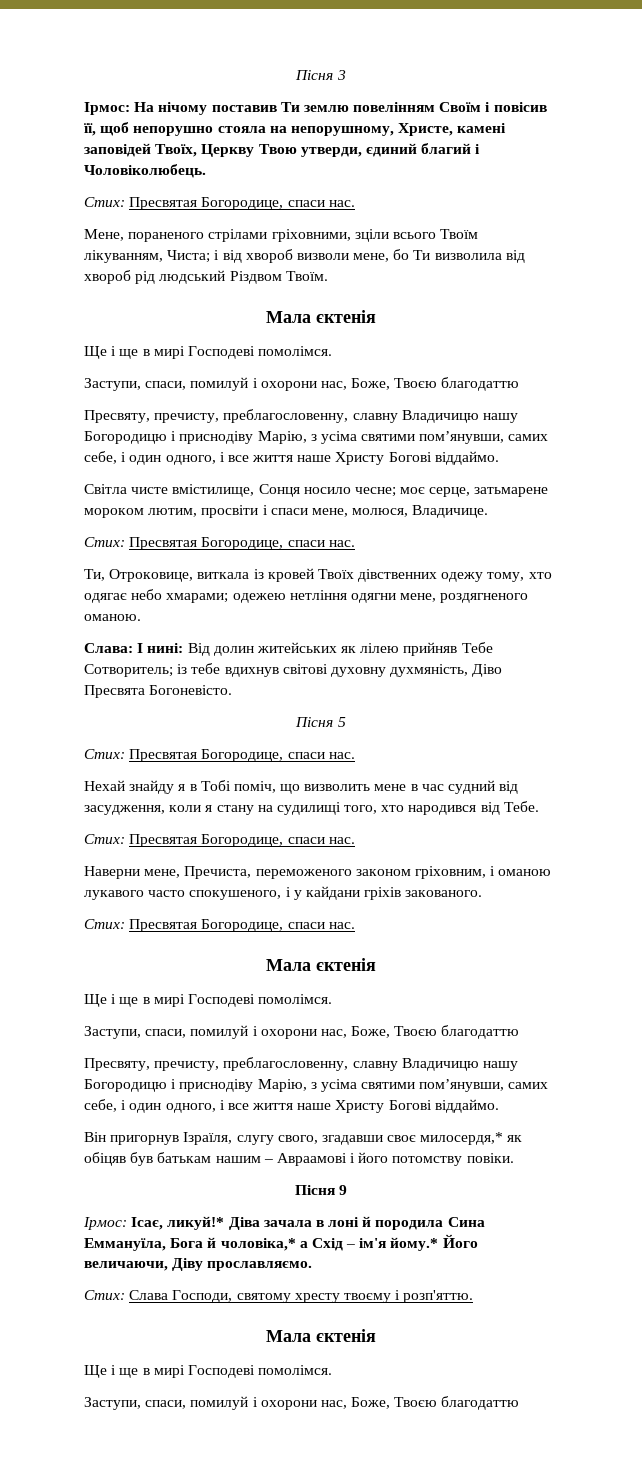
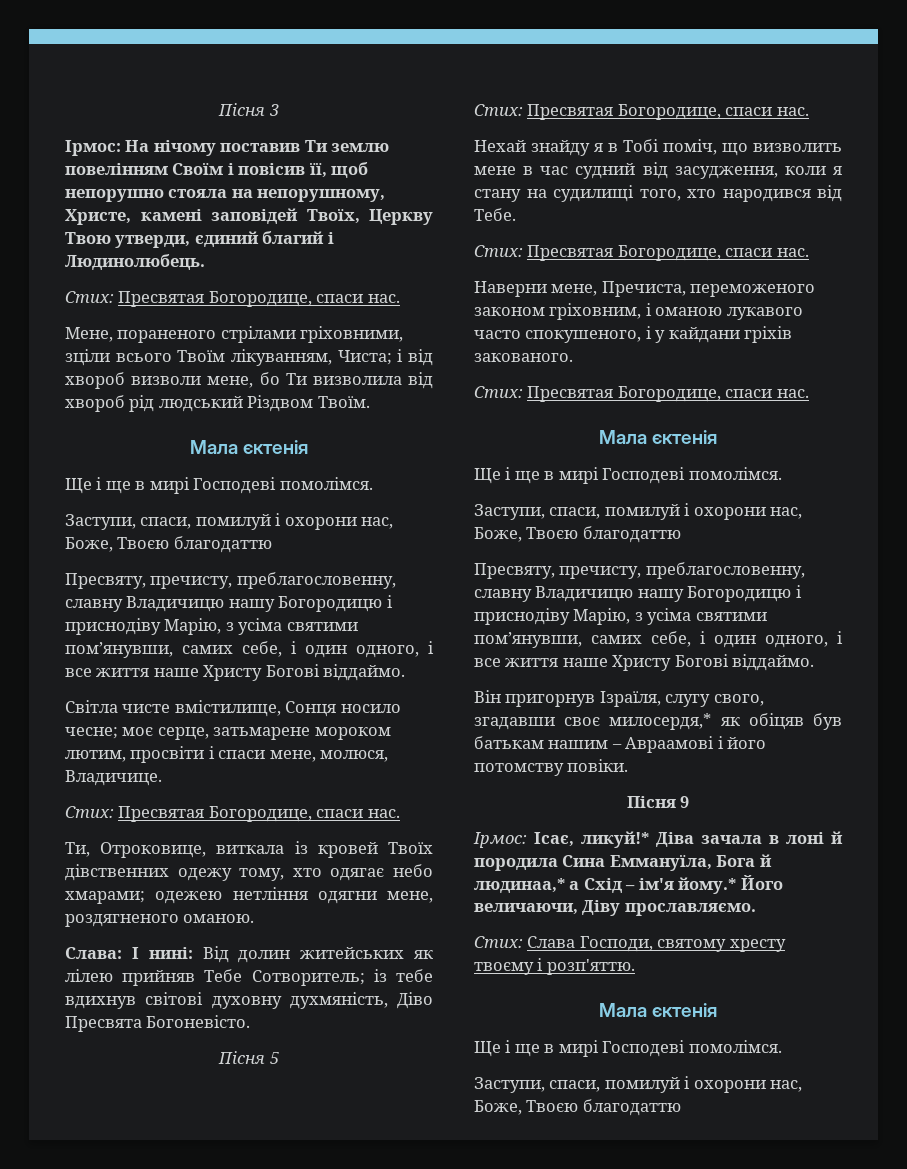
- Ірмос: На нічому поставив Ти землю повелінням Своїм і повісив її, щоб непорушно стояла на непорушному, Христе, камені заповідей Твоїх, Церкву Твою утверди, єдиний благий і Чоловіколюбець.
+ Ірмос: На нічому поставив Ти землю повелінням Своїм і повісив її, щоб непорушно стояла на непорушному, Христе, камені заповідей Твоїх, Церкву Твою утверди, єдиний благий і Людинолюбець.
- Ірмос: Ісає, ликуй!* Діва зачала в лоні й породила Сина Еммануїла, Бога й чоловіка,* а Схід – ім'я йому.* Його величаючи, Діву прославляємо.
+ Ірмос: Ісає, ликуй!* Діва зачала в лоні й породила Сина Еммануїла, Бога й людинаа,* а Схід – ім'я йому.* Його величаючи, Діву прославляємо.

